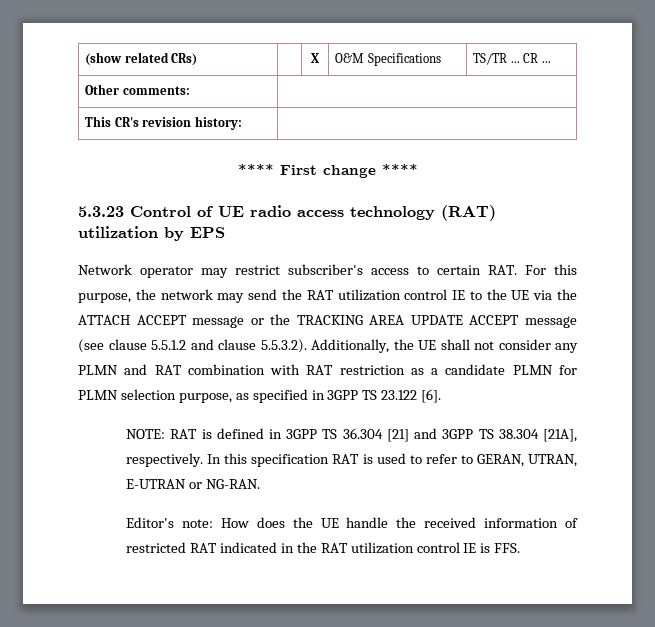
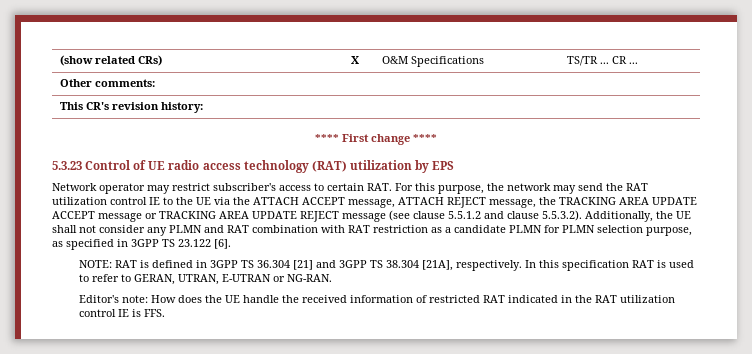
- Network operator may restrict subscriber's access to certain RAT. For this purpose, the network may send the RAT utilization control IE to the UE via the ATTACH ACCEPT message or the TRACKING AREA UPDATE ACCEPT message (see clause 5.5.1.2 and clause 5.5.3.2). Additionally, the UE shall not consider any PLMN and RAT combination with RAT restriction as a candidate PLMN for PLMN selection purpose, as specified in 3GPP TS 23.122 [6].
+ Network operator may restrict subscriber's access to certain RAT. For this purpose, the network may send the RAT utilization control IE to the UE via the ATTACH ACCEPT message, ATTACH REJECT message, the TRACKING AREA UPDATE ACCEPT message or TRACKING AREA UPDATE REJECT message (see clause 5.5.1.2 and clause 5.5.3.2). Additionally, the UE shall not consider any PLMN and RAT combination with RAT restriction as a candidate PLMN for PLMN selection purpose, as specified in 3GPP TS 23.122 [6].

